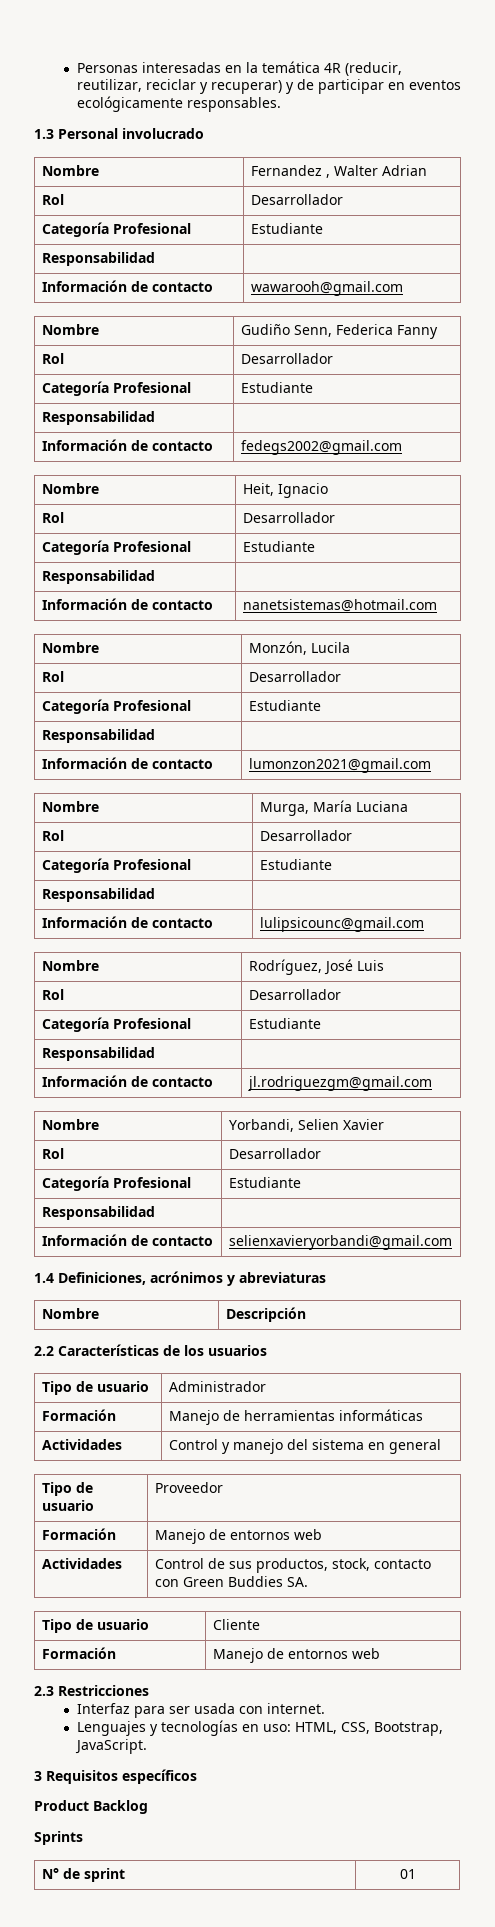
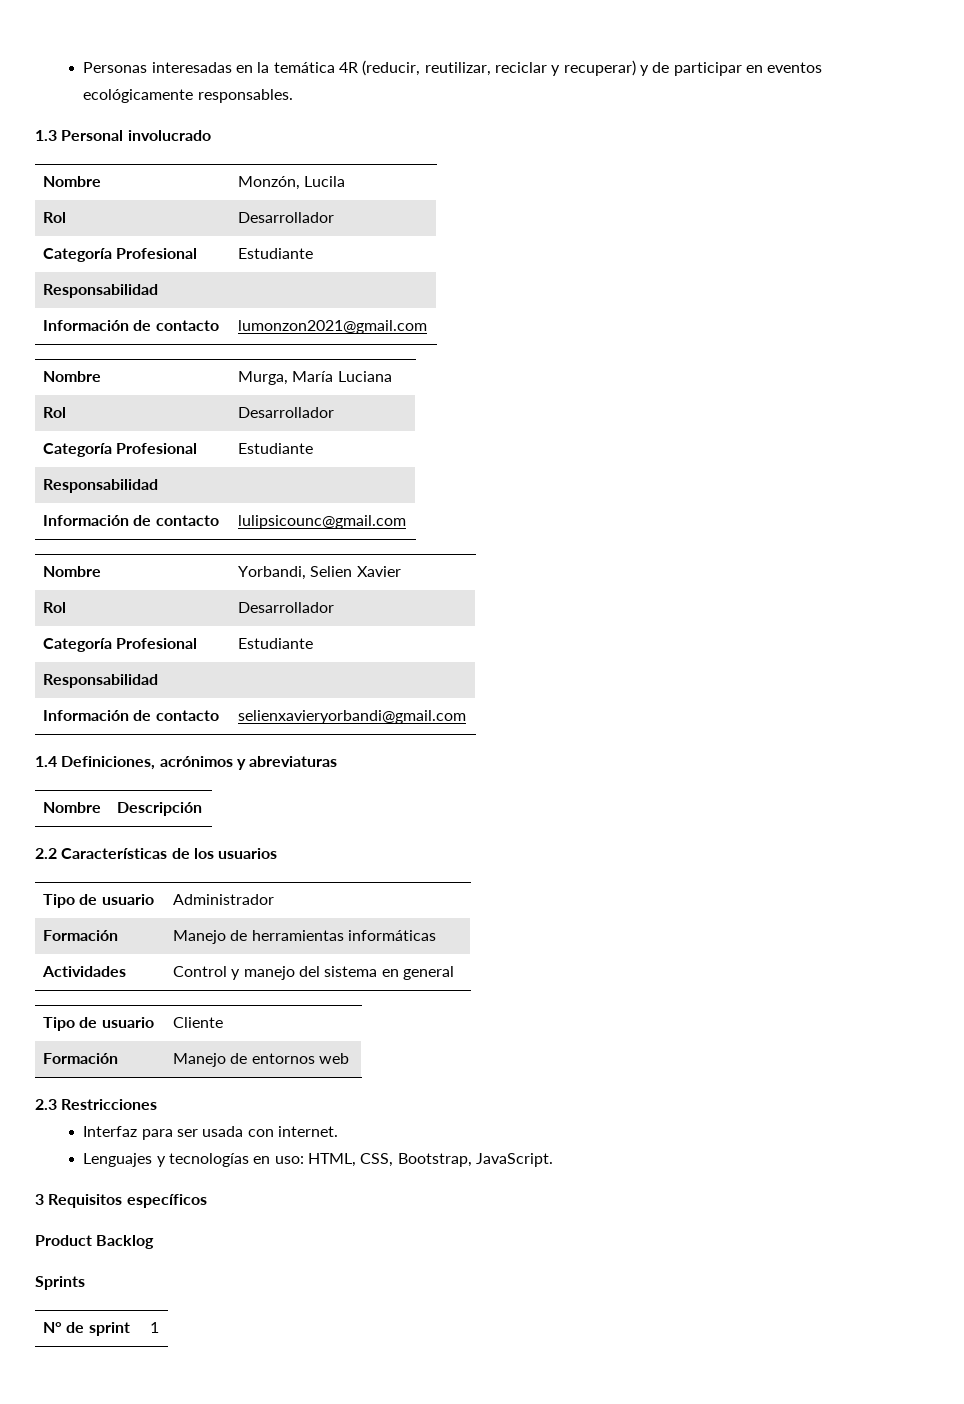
- Nombre | Fernandez , Walter Adrian
- Rol | Desarrollador
- Categoría Profesional | Estudiante
- Responsabilidad |
- Información de contacto | wawarooh@gmail.com
- Nombre | Gudiño Senn, Federica Fanny
- Rol | Desarrollador
- Categoría Profesional | Estudiante
- Responsabilidad |
- Información de contacto | fedegs2002@gmail.com
- Nombre | Heit, Ignacio
- Rol | Desarrollador
- Categoría Profesional | Estudiante
- Responsabilidad |
- Información de contacto | nanetsistemas@hotmail.com
- Nombre | Rodríguez, José Luis
- Rol | Desarrollador
- Categoría Profesional | Estudiante
- Responsabilidad |
- Información de contacto | jl.rodriguezgm@gmail.com
- Tipo de usuario | Proveedor
- Formación | Manejo de entornos web
- Actividades | Control de sus productos, stock, contacto con Green Buddies SA.
- N° de sprint | 01
+ N° de sprint | 1

